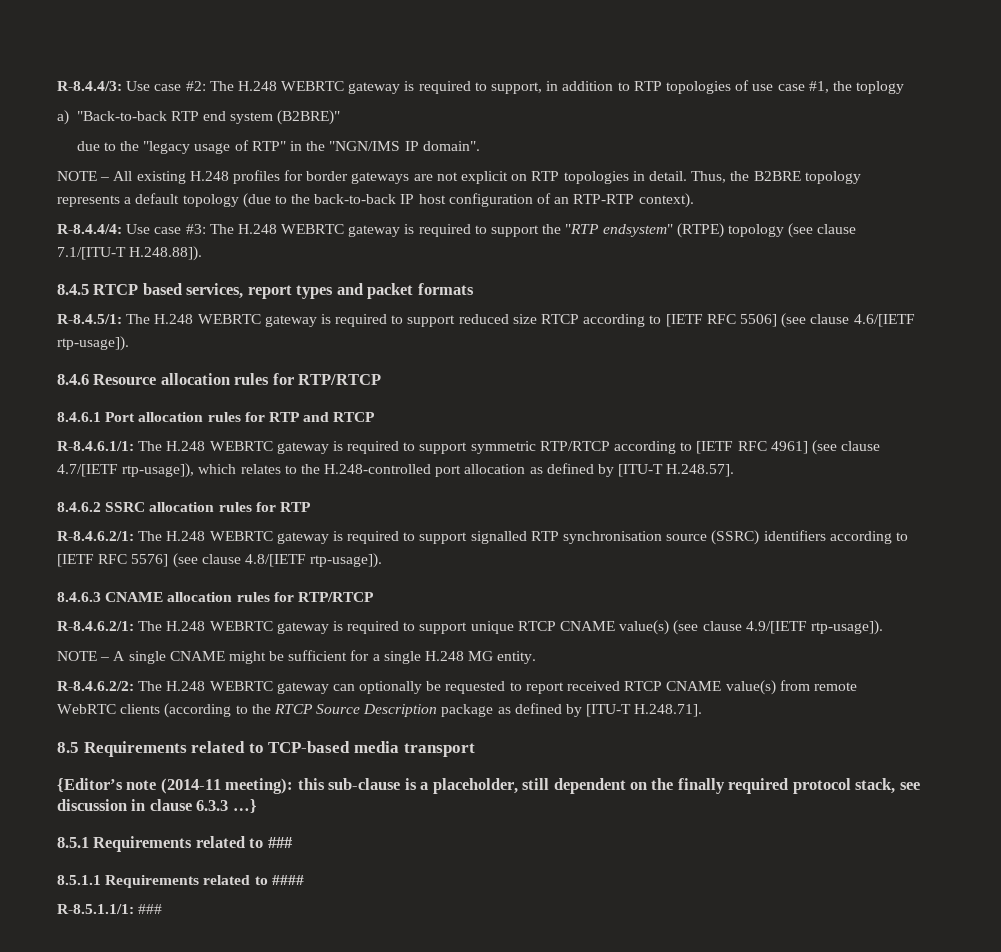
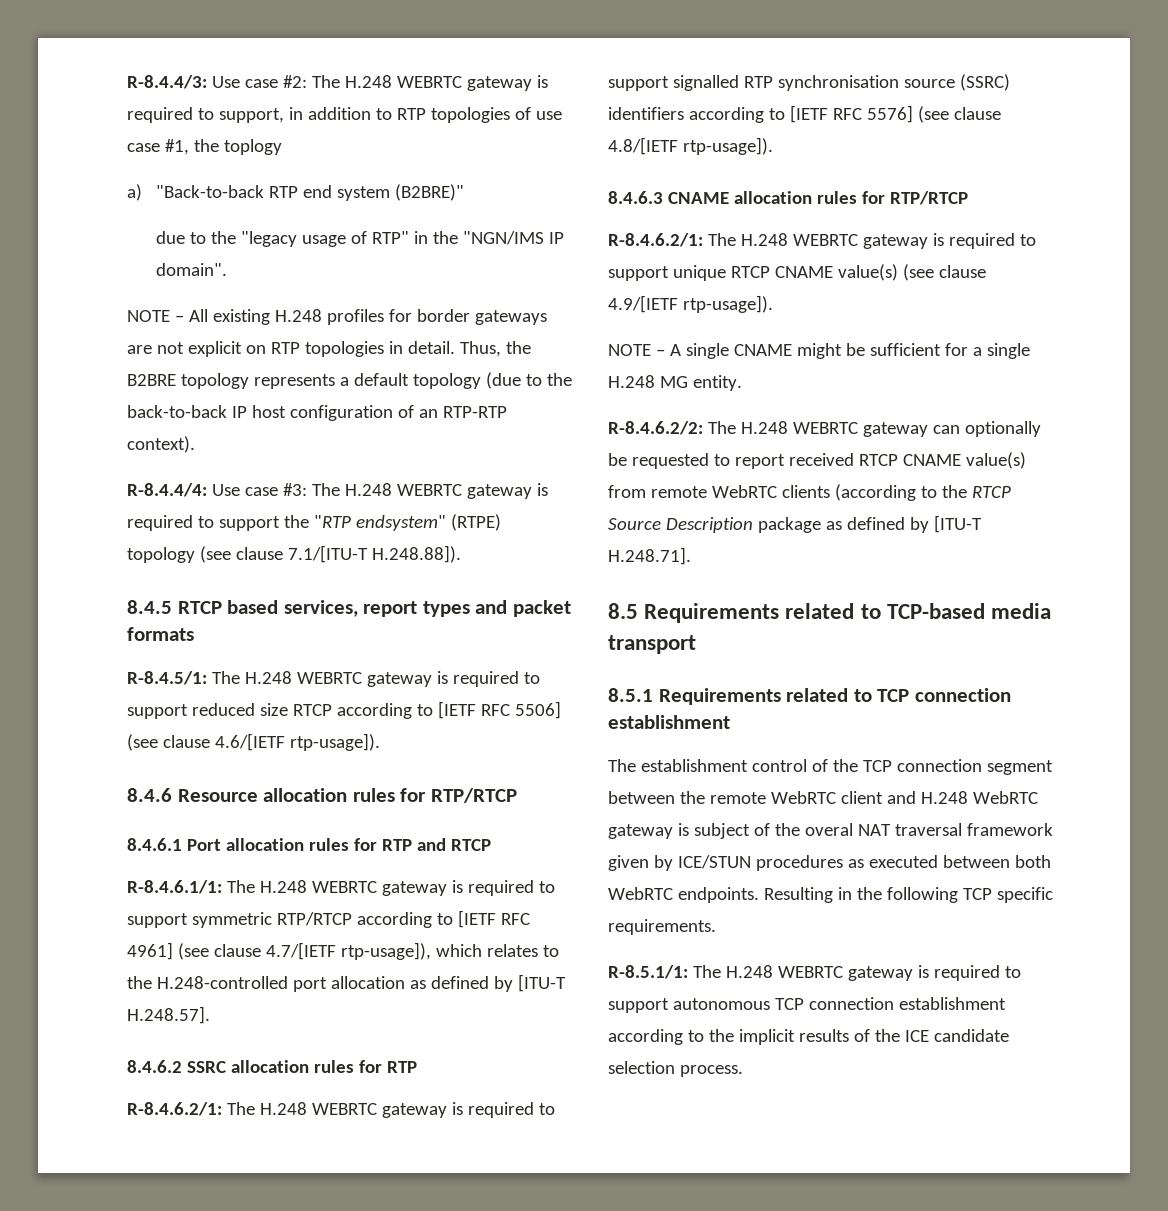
- {Editor’s note (2014-11 meeting): this sub-clause is a placeholder, still dependent on the finally required protocol stack, see discussion in clause 6.3.3 …}
- 8.5.1 Requirements related to ###
- 8.5.1.1 Requirements related to ####
- R-8.5.1.1/1: ###
+ 8.5.1 Requirements related to TCP connection establishment
+ The establishment control of the TCP connection segment between the remote WebRTC client and H.248 WebRTC gateway is subject of the overal NAT traversal framework given by ICE/STUN procedures as executed between both WebRTC endpoints. Resulting in the following TCP specific requirements.
+ R-8.5.1/1: The H.248 WEBRTC gateway is required to support autonomous TCP connection establishment according to the implicit results of the ICE candidate selection process.

